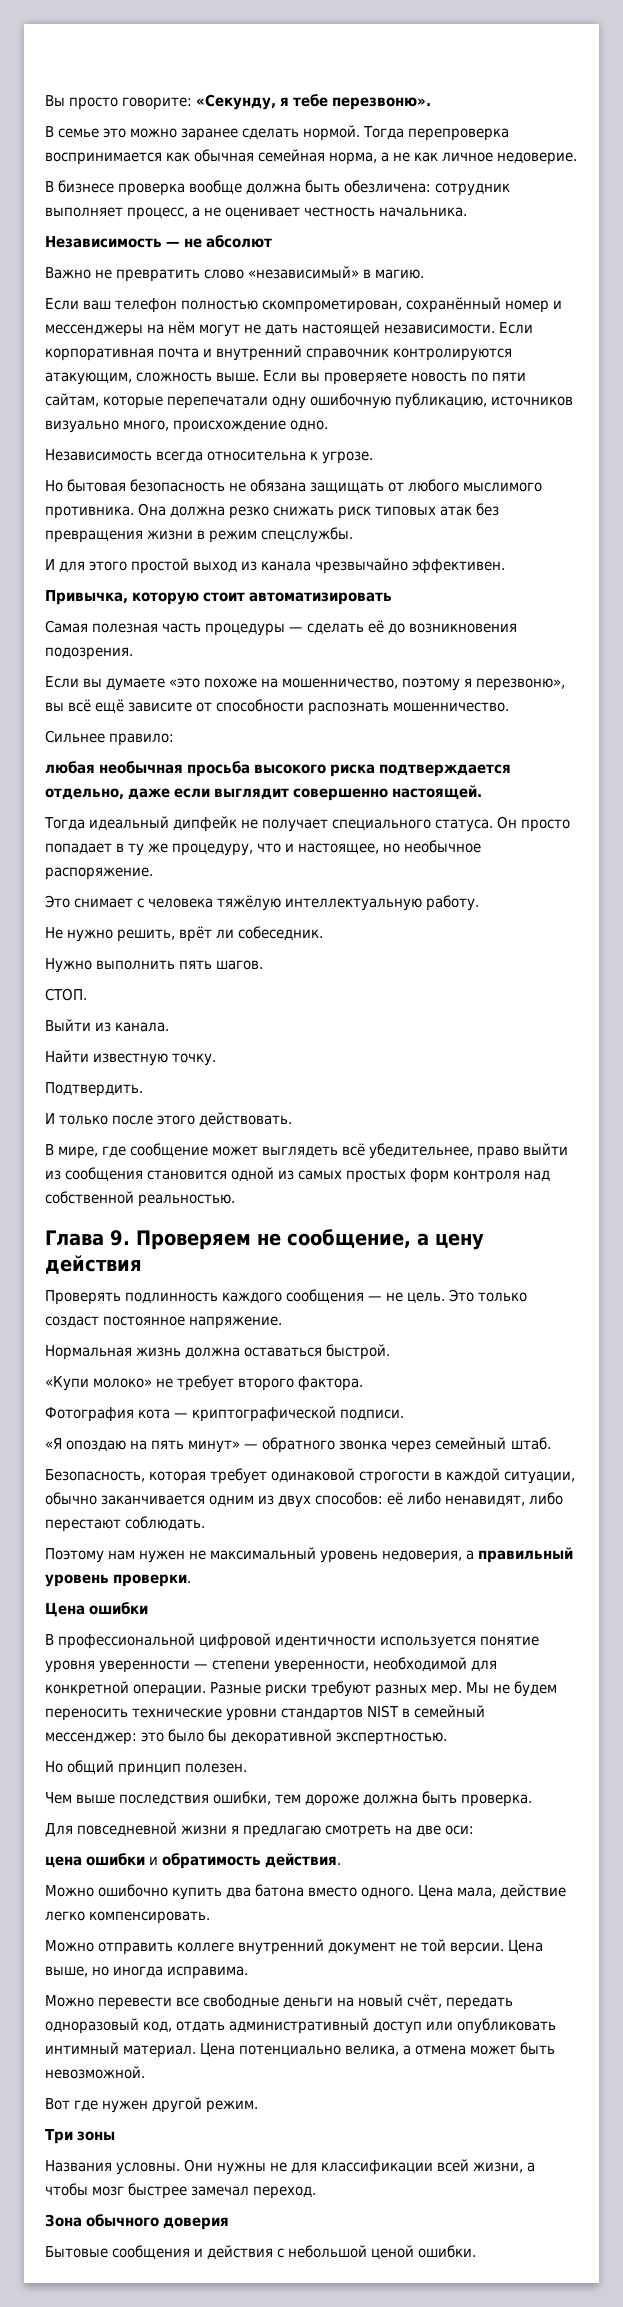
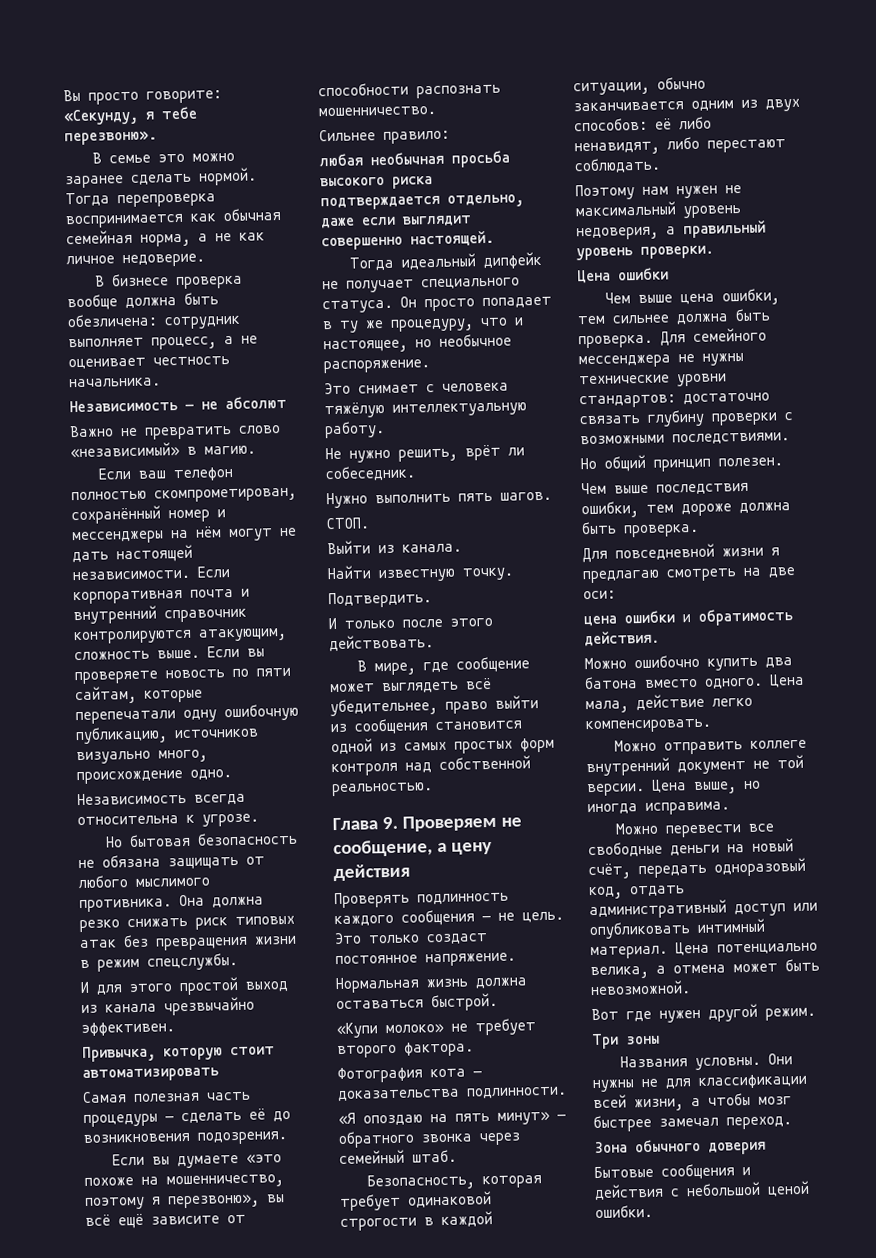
- Фотография кота — криптографической подписи.
+ Фотография кота — доказательства подлинности.
- В профессиональной цифровой идентичности используется понятие уровня уверенности — степени уверенности, необходимой для конкретной операции. Разные риски требуют разных мер. Мы не будем переносить технические уровни стандартов NIST в семейный мессенджер: это было бы декоративной экспертностью.
+ Чем выше цена ошибки, тем сильнее должна быть проверка. Для семейного мессенджера не нужны технические уровни стандартов: достаточно связать глубину проверки с возможными последствиями.

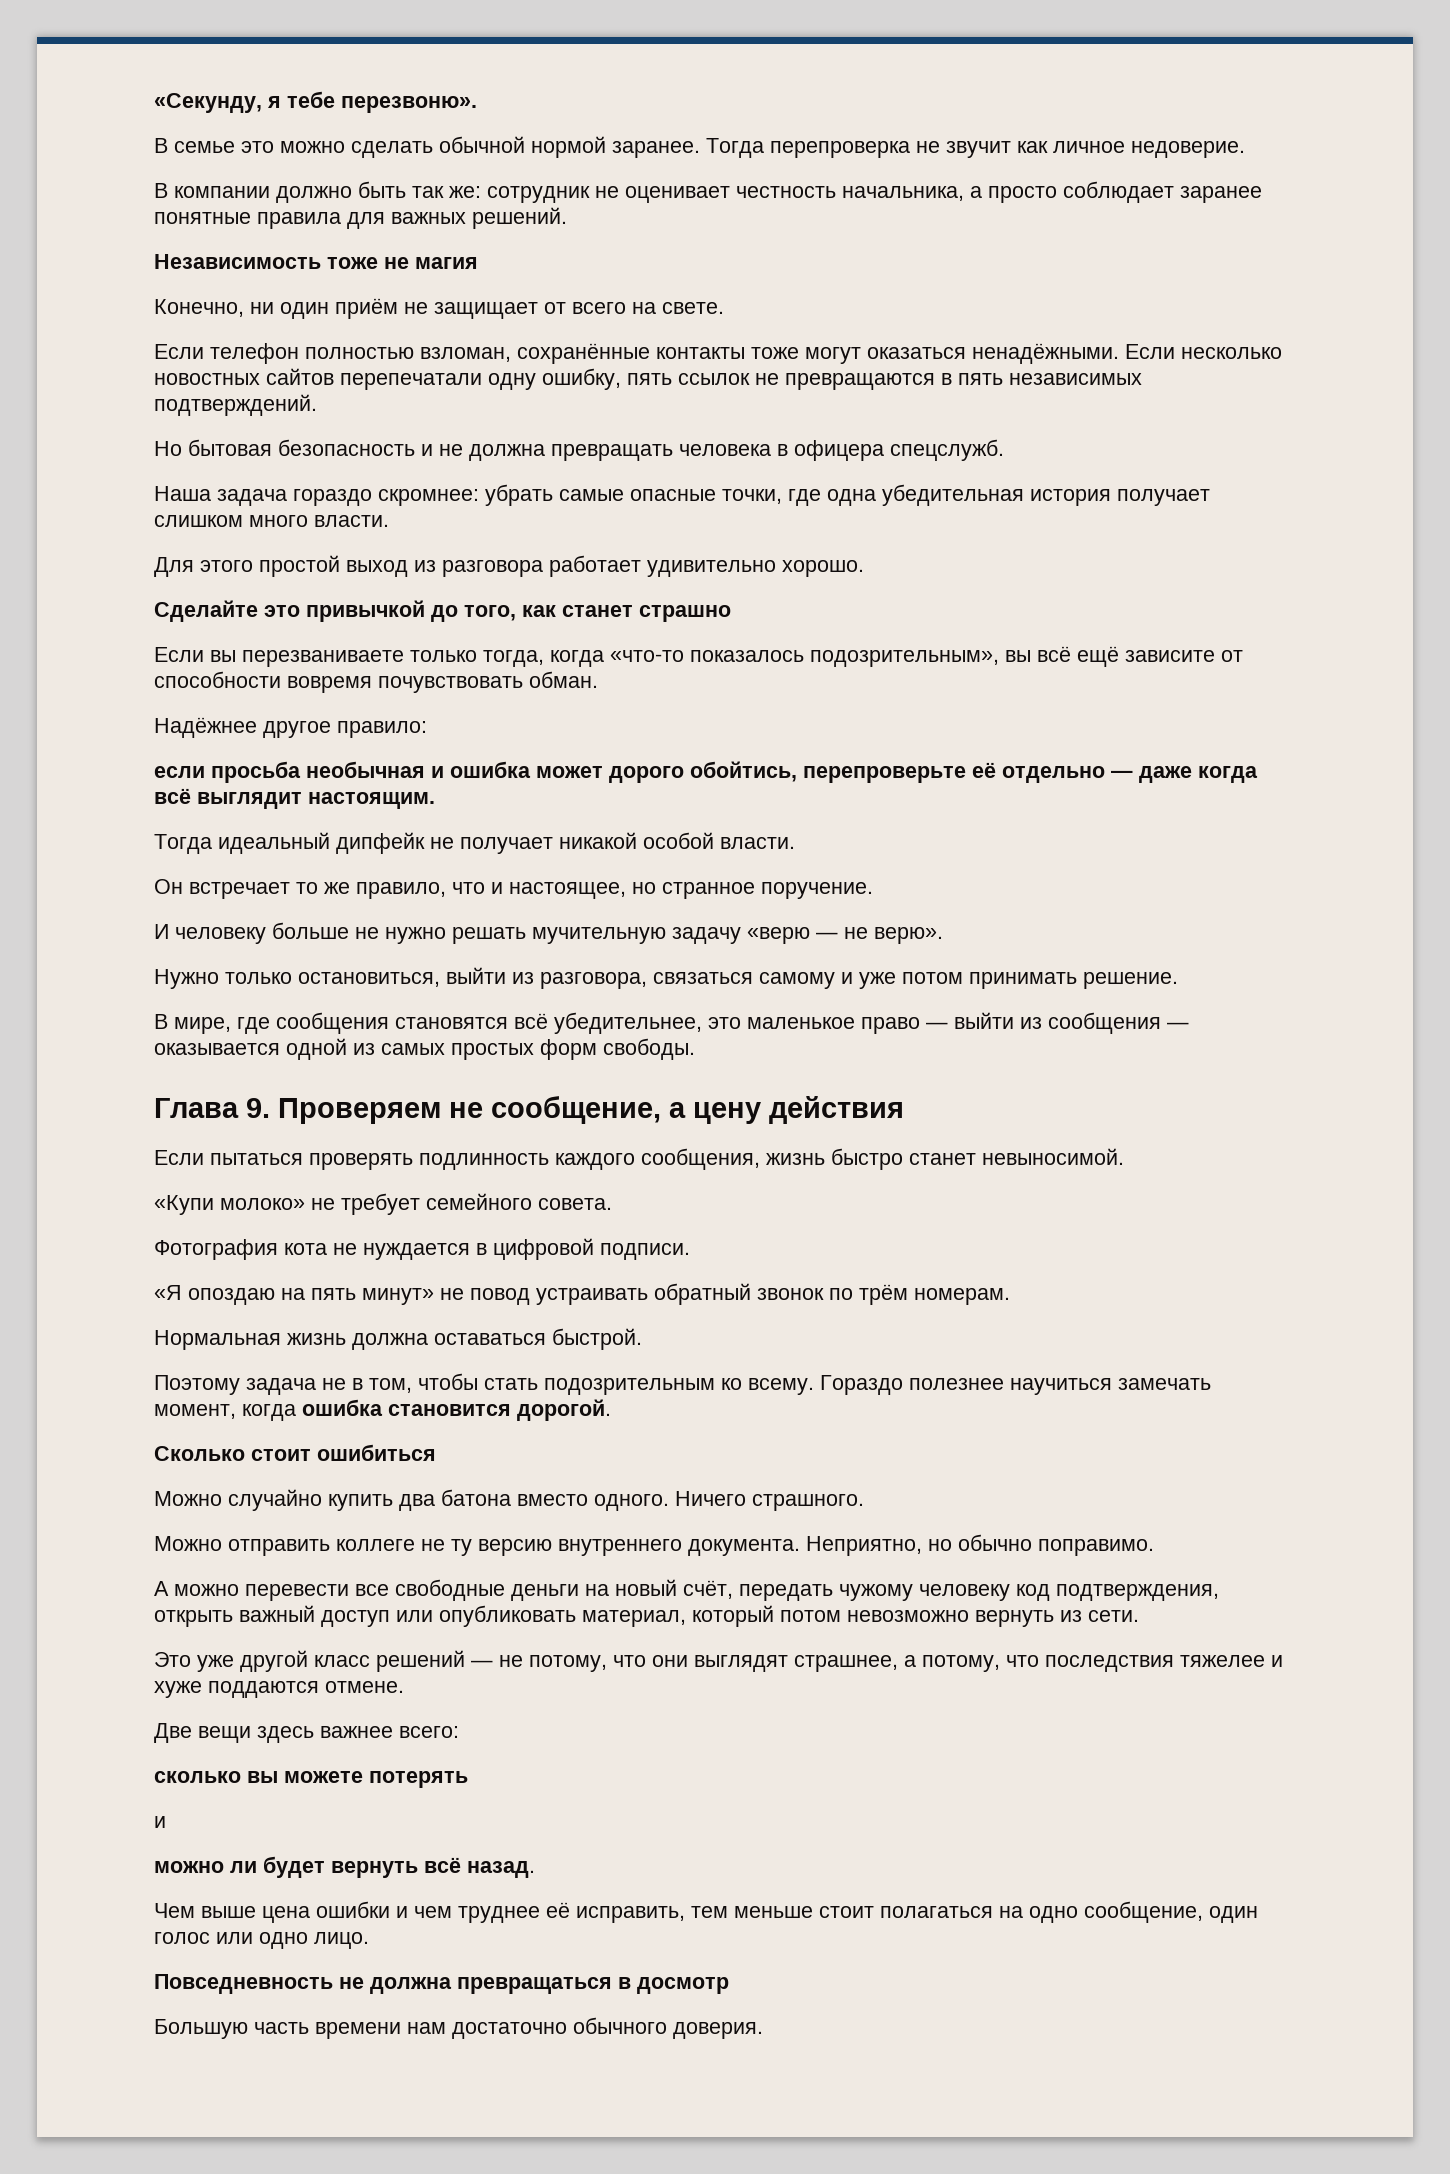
- Вы просто говорите: «Секунду, я тебе перезвоню».
+ «Секунду, я тебе перезвоню».
- В семье это можно заранее сделать нормой. Тогда перепроверка воспринимается как обычная семейная норма, а не как личное недоверие.
- В бизнесе проверка вообще должна быть обезличена: сотрудник выполняет процесс, а не оценивает честность начальника.
- Независимость — не абсолют
- Важно не превратить слово «независимый» в магию.
- Если ваш телефон полностью скомпрометирован, сохранённый номер и мессенджеры на нём могут не дать настоящей независимости. Если корпоративная почта и внутренний справочник контролируются атакующим, сложность выше. Если вы проверяете новость по пяти сайтам, которые перепечатали одну ошибочную публикацию, источников визуально много, происхождение одно.
- Независимость всегда относительна к угрозе.
- Но бытовая безопасность не обязана защищать от любого мыслимого противника. Она должна резко снижать риск типовых атак без превращения жизни в режим спецслужбы.
- И для этого простой выход из канала чрезвычайно эффективен.
- Привычка, которую стоит автоматизировать
- Самая полезная часть процедуры — сделать её до возникновения подозрения.
- Если вы думаете «это похоже на мошенничество, поэтому я перезвоню», вы всё ещё зависите от способности распознать мошенничество.
- Сильнее правило:
- любая необычная просьба высокого риска подтверждается отдельно, даже если выглядит совершенно настоящей.
+ В семье это можно сделать обычной нормой заранее. Тогда перепроверка не звучит как личное недоверие.
+ В компании должно быть так же: сотрудник не оценивает честность начальника, а просто соблюдает заранее понятные правила для важных решений.
+ Независимость тоже не магия
+ Конечно, ни один приём не защищает от всего на свете.
+ Если телефон полностью взломан, сохранённые контакты тоже могут оказаться ненадёжными. Если несколько новостных сайтов перепечатали одну ошибку, пять ссылок не превращаются в пять независимых подтверждений.
+ Но бытовая безопасность и не должна превращать человека в офицера спецслужб.
+ Наша задача гораздо скромнее: убрать самые опасные точки, где одна убедительная история получает слишком много власти.
+ Для этого простой выход из разговора работает удивительно хорошо.
+ Сделайте это привычкой до того, как станет страшно
+ Если вы перезваниваете только тогда, когда «что-то показалось подозрительным», вы всё ещё зависите от способности вовремя почувствовать обман.
+ Надёжнее другое правило:
+ если просьба необычная и ошибка может дорого обойтись, перепроверьте её отдельно — даже когда всё выглядит настоящим.
- Тогда идеальный дипфейк не получает специального статуса. Он просто попадает в ту же процедуру, что и настоящее, но необычное распоряжение.
- Это снимает с человека тяжёлую интеллектуальную работу.
- Не нужно решить, врёт ли собеседник.
- Нужно выполнить пять шагов.
- СТОП.
- Выйти из канала.
- Найти известную точку.
- Подтвердить.
- И только после этого действовать.
- В мире, где сообщение может выглядеть всё убедительнее, право выйти из сообщения становится одной из самых простых форм контроля над собственной реальностью.
+ Тогда идеальный дипфейк не получает никакой особой власти.
+ Он встречает то же правило, что и настоящее, но странное поручение.
+ И человеку больше не нужно решать мучительную задачу «верю — не верю».
+ Нужно только остановиться, выйти из разговора, связаться самому и уже потом принимать решение.
+ В мире, где сообщения становятся всё убедительнее, это маленькое право — выйти из сообщения — оказывается одной из самых простых форм свободы.
- Проверять подлинность каждого сообщения — не цель. Это только создаст постоянное напряжение.
+ Если пытаться проверять подлинность каждого сообщения, жизнь быстро станет невыносимой.
+ «Купи молоко» не требует семейного совета.
+ Фотография кота не нуждается в цифровой подписи.
+ «Я опоздаю на пять минут» не повод устраивать обратный звонок по трём номерам.
- «Купи молоко» не требует второго фактора.
- Фотография кота — доказательства подлинности.
- «Я опоздаю на пять минут» — обратного звонка через семейный штаб.
- Безопасность, которая требует одинаковой строгости в каждой ситуации, обычно заканчивается одним из двух способов: её либо ненавидят, либо перестают соблюдать.
- Поэтому нам нужен не максимальный уровень недоверия, а правильный уровень проверки.
- Цена ошибки
- Чем выше цена ошибки, тем сильнее должна быть проверка. Для семейного мессенджера не нужны технические уровни стандартов: достаточно связать глубину проверки с возможными последствиями.
- Но общий принцип полезен.
- Чем выше последствия ошибки, тем дороже должна быть проверка.
- Для повседневной жизни я предлагаю смотреть на две оси:
- цена ошибки и обратимость действия.
- Можно ошибочно купить два батона вместо одного.
+ Поэтому задача не в том, чтобы стать подозрительным ко всему. Гораздо полезнее научиться замечать момент, когда ошибка становится дорогой.
+ Сколько стоит ошибиться
+ Можно случайно купить два батона вместо одного.
- Цена мала, действие легко компенсировать.
- Можно отправить коллеге внутренний документ не той версии. Цена выше, но иногда исправима.
- Можно перевести все свободные деньги на новый счёт, передать одноразовый код, отдать административный доступ или опубликовать интимный материал. Цена потенциально велика, а отмена может быть невозможной.
- Вот где нужен другой режим.
- Три зоны
- Названия условны. Они нужны не для классификации всей жизни, а чтобы мозг быстрее замечал переход.
- Зона обычного доверия
- Бытовые сообщения и действия с небольшой ценой ошибки.
+ Ничего страшного.
+ Можно отправить коллеге не ту версию внутреннего документа. Неприятно, но обычно поправимо.
+ А можно перевести все свободные деньги на новый счёт, передать чужому человеку код подтверждения, открыть важный доступ или опубликовать материал, который потом невозможно вернуть из сети.
+ Это уже другой класс решений — не потому, что они выглядят страшнее, а потому, что последствия тяжелее и хуже поддаются отмене.
+ Две вещи здесь важнее всего:
+ сколько вы можете потерять
+ и
+ можно ли будет вернуть всё назад.
+ Чем выше цена ошибки и чем труднее её исправить, тем меньше стоит полагаться на одно сообщение, один голос или одно лицо.
+ Повседневность не должна превращаться в досмотр
+ Большую часть времени нам достаточно обычного доверия.

